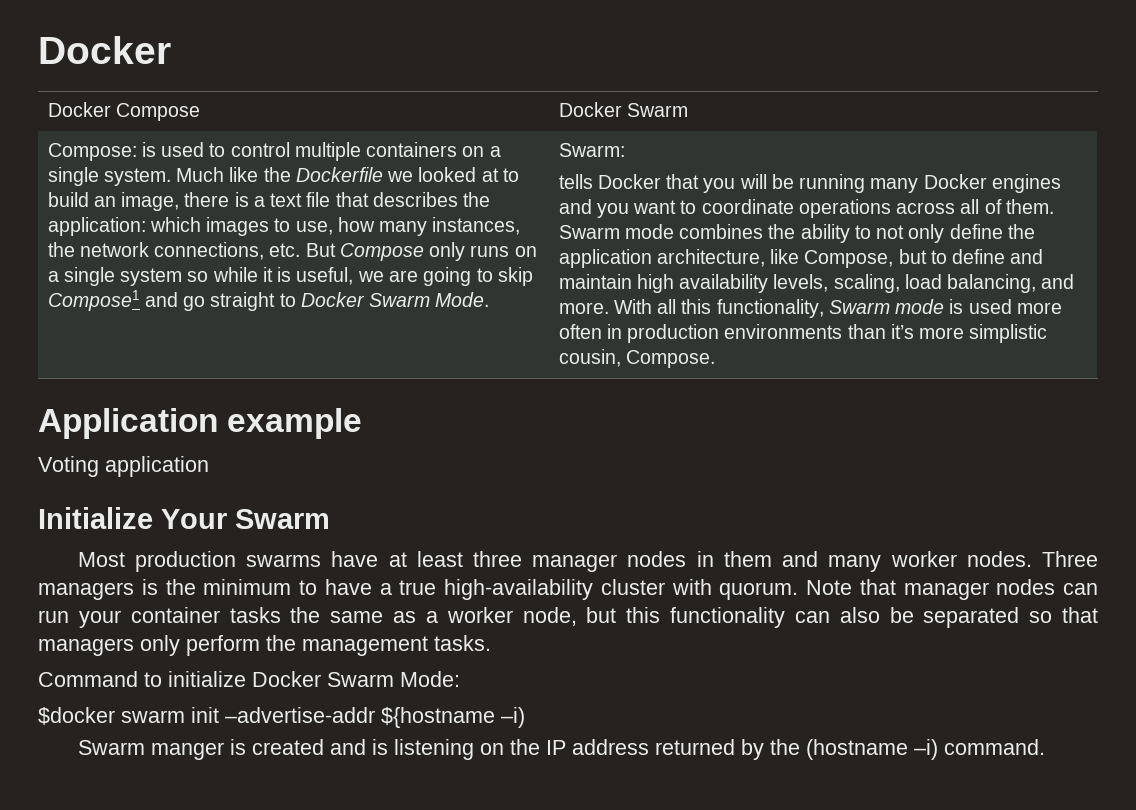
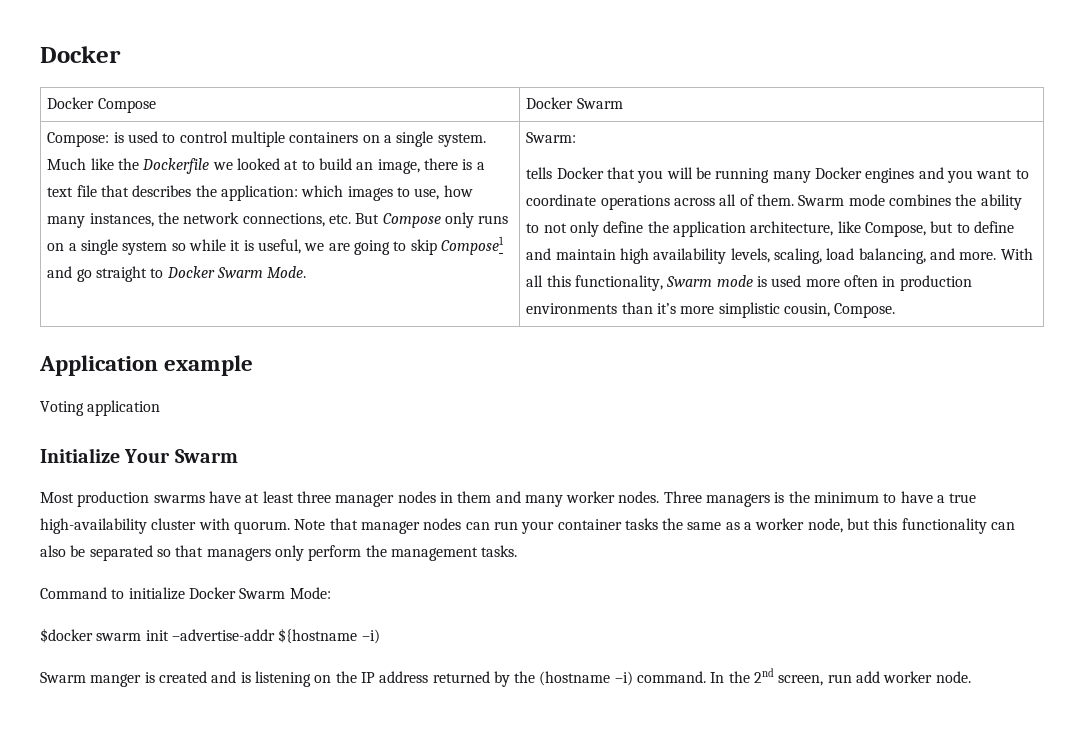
+ In the 2nd screen, run add worker node.

